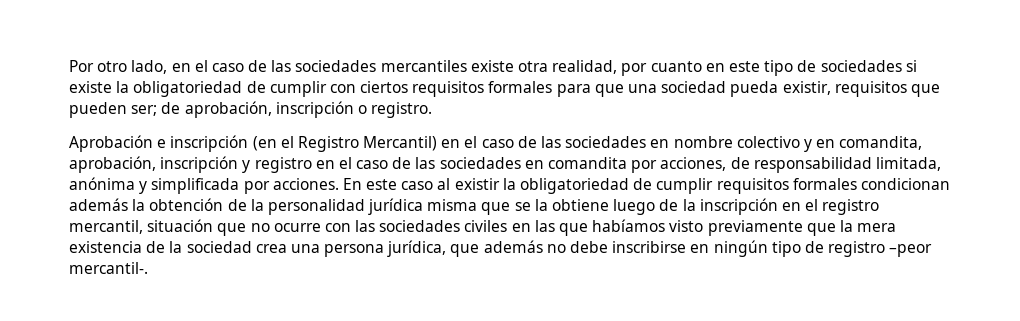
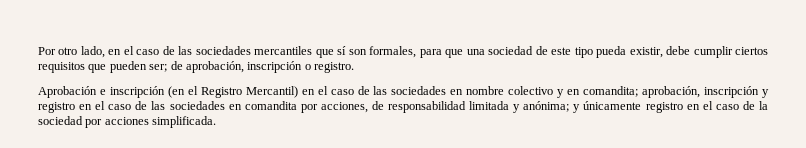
- Por otro lado, en el caso de las sociedades mercantiles existe otra realidad, por cuanto en este tipo de sociedades si existe la obligatoriedad de cumplir con ciertos requisitos formales para que una sociedad pueda existir, requisitos que pueden ser; de aprobación, inscripción o registro.
+ Por otro lado, en el caso de las sociedades mercantiles que sí son formales, para que una sociedad de este tipo pueda existir, debe cumplir ciertos requisitos que pueden ser; de aprobación, inscripción o registro.
- Aprobación e inscripción (en el Registro Mercantil) en el caso de las sociedades en nombre colectivo y en comandita, aprobación, inscripción y registro en el caso de las sociedades en comandita por acciones, de responsabilidad limitada, anónima y simplificada por acciones. En este caso al existir la obligatoriedad de cumplir requisitos formales condicionan además la obtención de la personalidad jurídica misma que se la obtiene luego de la inscripción en el registro mercantil, situación que no ocurre con las sociedades civiles en las que habíamos visto previamente que la mera existencia de la sociedad crea una persona jurídica, que además no debe inscribirse en ningún tipo de registro –peor mercantil-.
+ Aprobación e inscripción (en el Registro Mercantil) en el caso de las sociedades en nombre colectivo y en comandita; aprobación, inscripción y registro en el caso de las sociedades en comandita por acciones, de responsabilidad limitada y anónima; y únicamente registro en el caso de la sociedad por acciones simplificada.

